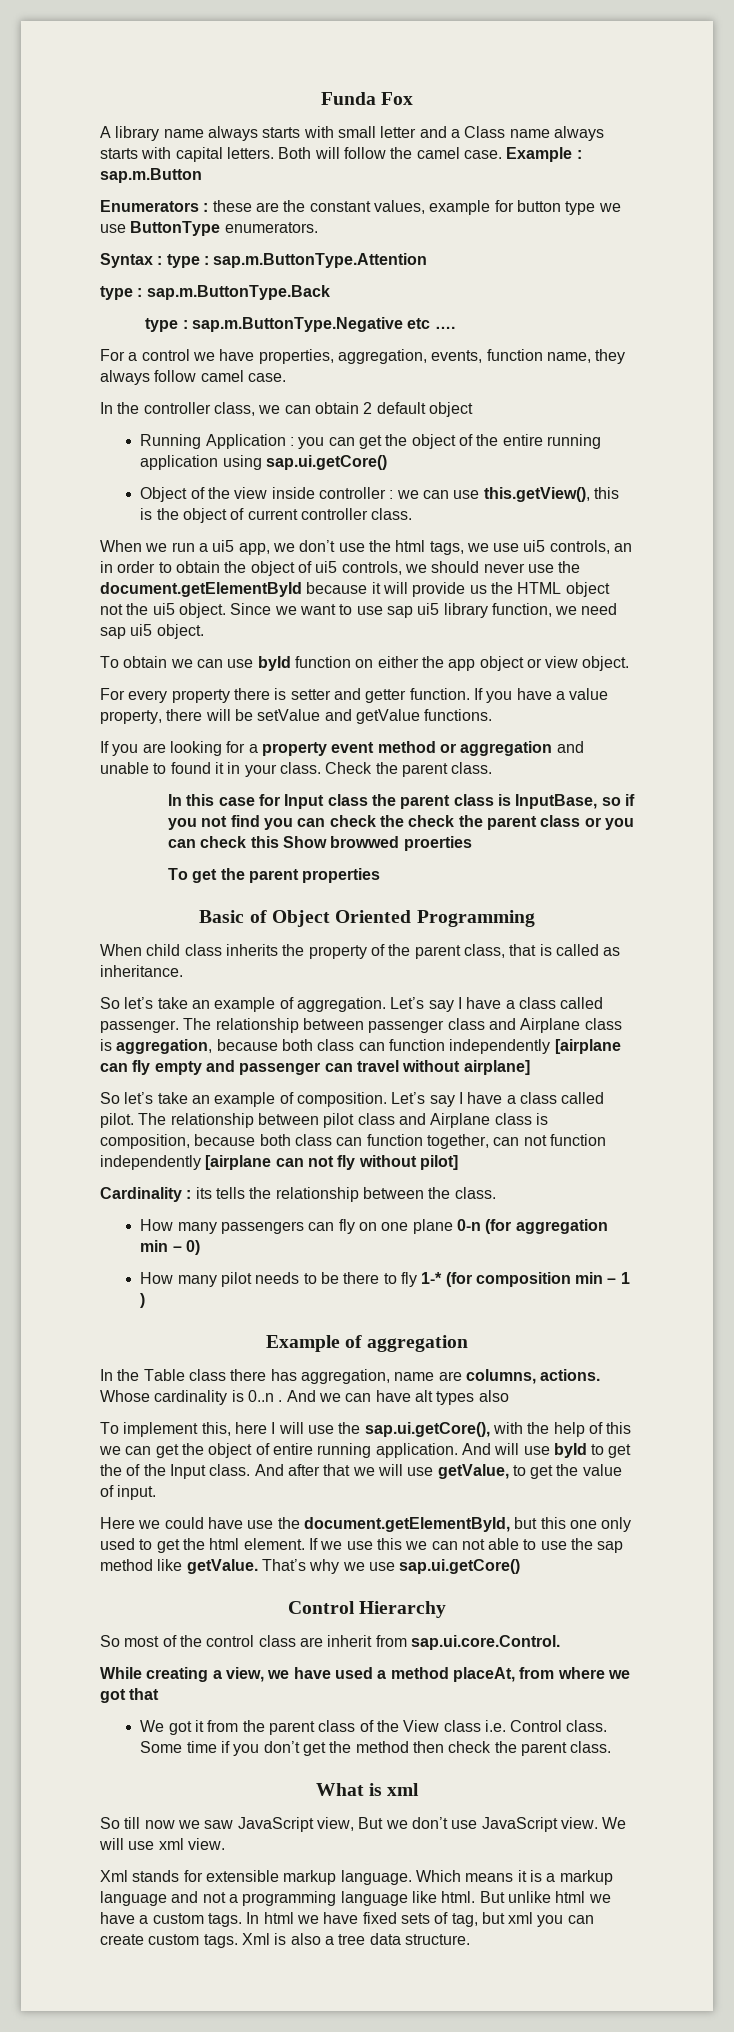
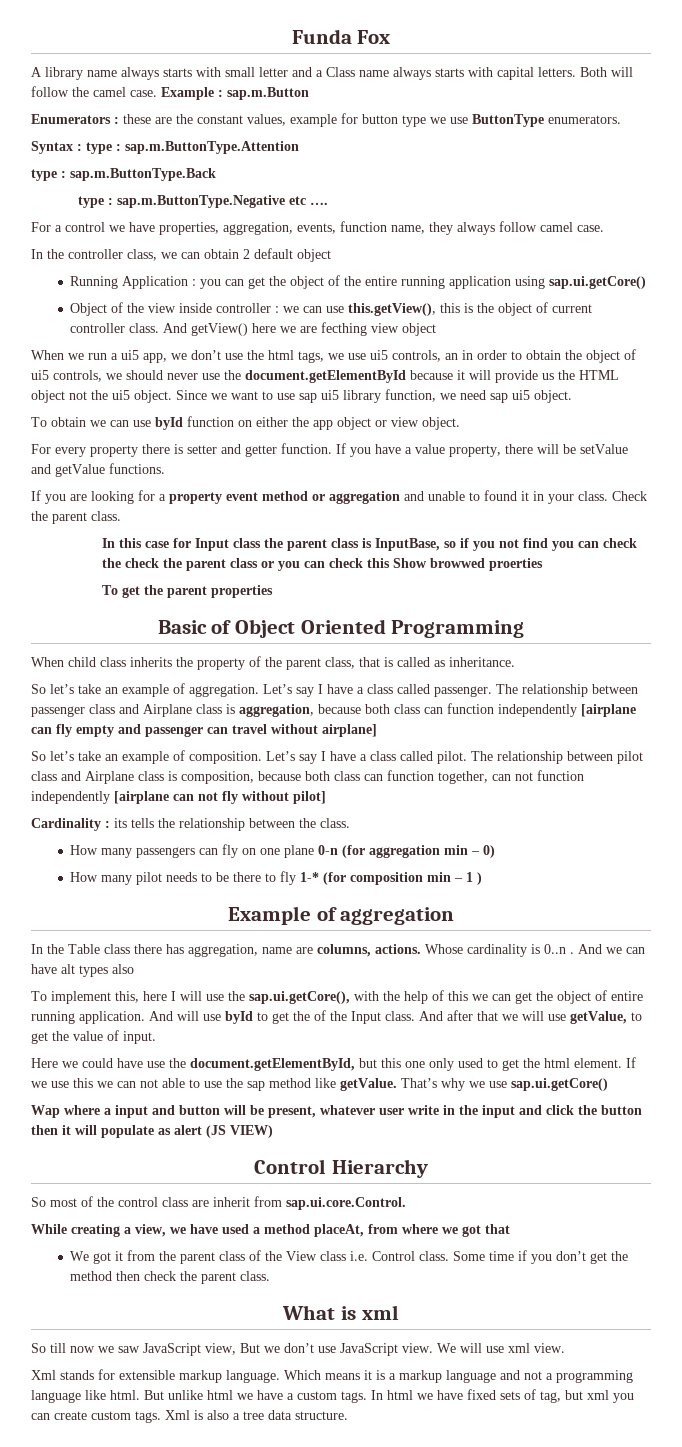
+ And getView() here we are fecthing view object
+ Wap where a input and button will be present, whatever user write in the input and click the button then it will populate as alert (JS VIEW)

